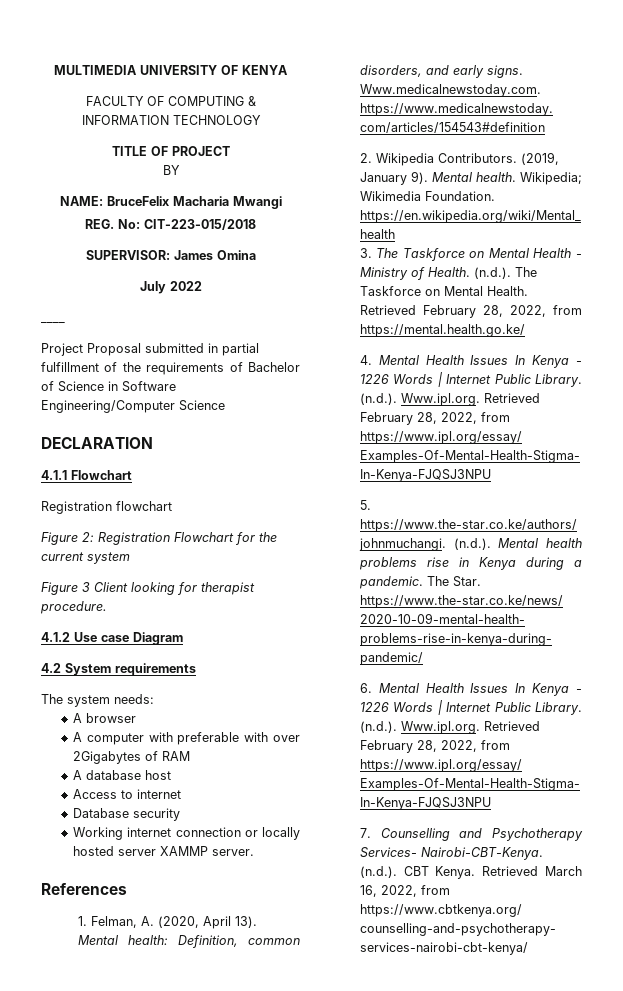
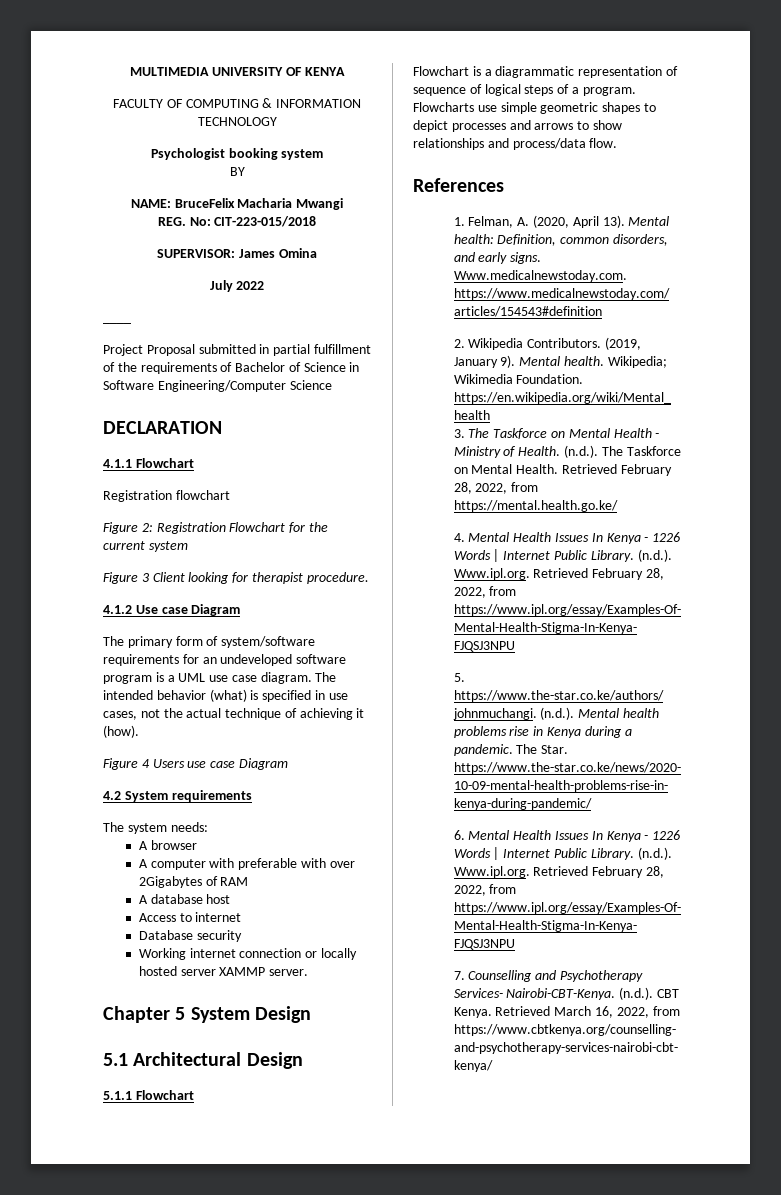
- TITLE OF PROJECT
+ Psychologist booking system
+ The primary form of system/software requirements for an undeveloped software program is a UML use case diagram. The intended behavior (what) is specified in use cases, not the actual technique of achieving it (how).
+ Figure 4 Users use case Diagram
+ Chapter 5 System Design
+ 5.1 Architectural Design
+ 5.1.1 Flowchart
+ Flowchart is a diagrammatic representation of sequence of logical steps of a program. Flowcharts use simple geometric shapes to depict processes and arrows to show relationships and process/data flow.

